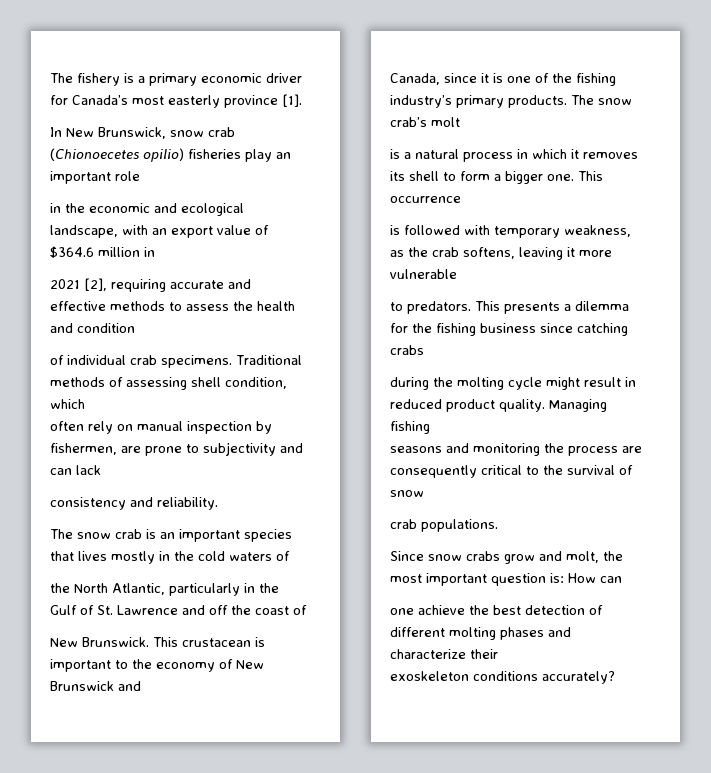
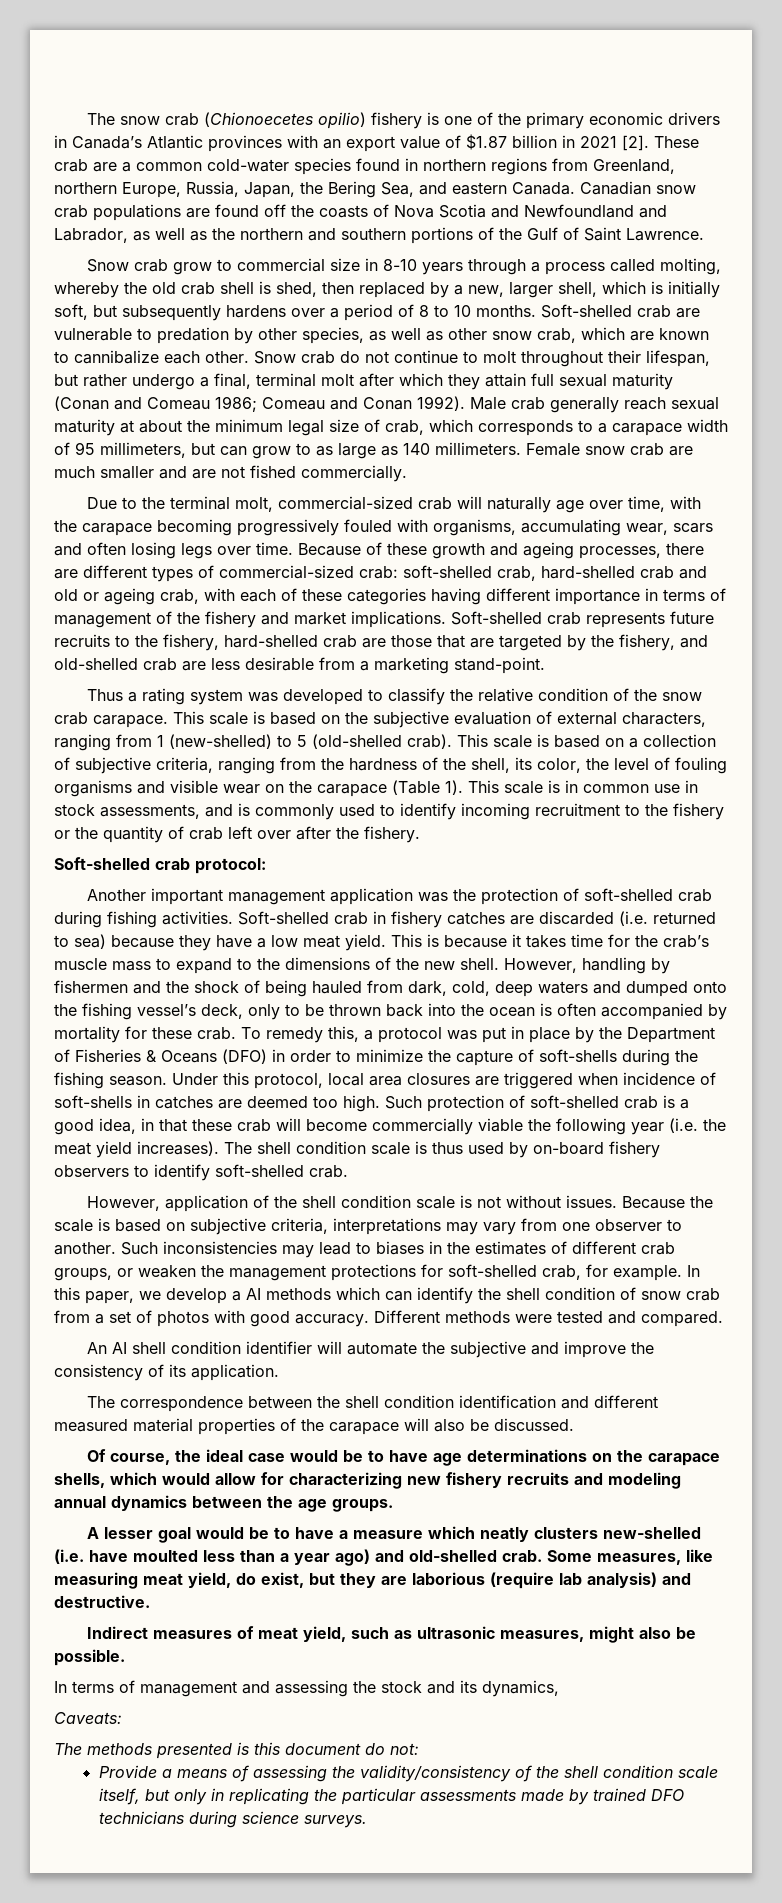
- The fishery is a primary economic driver for Canada’s most easterly province [1].
- In New Brunswick, snow crab (Chionoecetes opilio) fisheries play an important role
- in the economic and ecological landscape, with an export value of $364.6 million in
- 2021 [2], requiring accurate and effective methods to assess the health and condition
- of individual crab specimens. Traditional methods of assessing shell condition, which
- often rely on manual inspection by fishermen, are prone to subjectivity and can lack
- consistency and reliability.
- The snow crab is an important species that lives mostly in the cold waters of
- the North Atlantic, particularly in the Gulf of St. Lawrence and off the coast of
- New Brunswick. This crustacean is important to the economy of New Brunswick and
- Canada, since it is one of the fishing industry’s primary products. The snow crab’s molt
- is a natural process in which it removes its shell to form a bigger one. This occurrence
- is followed with temporary weakness, as the crab softens, leaving it more vulnerable
- to predators. This presents a dilemma for the fishing business since catching crabs
- during the molting cycle might result in reduced product quality. Managing fishing
- seasons and monitoring the process are consequently critical to the survival of snow
- crab populations.
- Since snow crabs grow and molt, the most important question is: How can
- one achieve the best detection of different molting phases and characterize their
- exoskeleton conditions accurately?
+ The snow crab (Chionoecetes opilio) fishery is one of the primary economic drivers in Canada’s Atlantic provinces with an export value of $1.87 billion in 2021 [2]. These crab are a common cold-water species found in northern regions from Greenland, northern Europe, Russia, Japan, the Bering Sea, and eastern Canada. Canadian snow crab populations are found off the coasts of Nova Scotia and Newfoundland and Labrador, as well as the northern and southern portions of the Gulf of Saint Lawrence.
+ Snow crab grow to commercial size in 8-10 years through a process called molting, whereby the old crab shell is shed, then replaced by a new, larger shell, which is initially soft, but subsequently hardens over a period of 8 to 10 months. Soft-shelled crab are vulnerable to predation by other species, as well as other snow crab, which are known to cannibalize each other. Snow crab do not continue to molt throughout their lifespan, but rather undergo a final, terminal molt after which they attain full sexual maturity (Conan and Comeau 1986; Comeau and Conan 1992). Male crab generally reach sexual maturity at about the minimum legal size of crab, which corresponds to a carapace width of 95 millimeters, but can grow to as large as 140 millimeters. Female snow crab are much smaller and are not fished commercially.
+ Due to the terminal molt, commercial-sized crab will naturally age over time, with the carapace becoming progressively fouled with organisms, accumulating wear, scars and often losing legs over time. Because of these growth and ageing processes, there are different types of commercial-sized crab: soft-shelled crab, hard-shelled crab and old or ageing crab, with each of these categories having different importance in terms of management of the fishery and market implications. Soft-shelled crab represents future recruits to the fishery, hard-shelled crab are those that are targeted by the fishery, and old-shelled crab are less desirable from a marketing stand-point.
+ Thus a rating system was developed to classify the relative condition of the snow crab carapace. This scale is based on the subjective evaluation of external characters, ranging from 1 (new-shelled) to 5 (old-shelled crab). This scale is based on a collection of subjective criteria, ranging from the hardness of the shell, its color, the level of fouling organisms and visible wear on the carapace (Table 1). This scale is in common use in stock assessments, and is commonly used to identify incoming recruitment to the fishery or the quantity of crab left over after the fishery.
+ Soft-shelled crab protocol:
+ Another important management application was the protection of soft-shelled crab during fishing activities. Soft-shelled crab in fishery catches are discarded (i.e. returned to sea) because they have a low meat yield. This is because it takes time for the crab’s muscle mass to expand to the dimensions of the new shell. However, handling by fishermen and the shock of being hauled from dark, cold, deep waters and dumped onto the fishing vessel’s deck, only to be thrown back into the ocean is often accompanied by mortality for these crab. To remedy this, a protocol was put in place by the Department of Fisheries & Oceans (DFO) in order to minimize the capture of soft-shells during the fishing season. Under this protocol, local area closures are triggered when incidence of soft-shells in catches are deemed too high. Such protection of soft-shelled crab is a good idea, in that these crab will become commercially viable the following year (i.e. the meat yield increases). The shell condition scale is thus used by on-board fishery observers to identify soft-shelled crab.
+ However, application of the shell condition scale is not without issues. Because the scale is based on subjective criteria, interpretations may vary from one observer to another. Such inconsistencies may lead to biases in the estimates of different crab groups, or weaken the management protections for soft-shelled crab, for example. In this paper, we develop a AI methods which can identify the shell condition of snow crab from a set of photos with good accuracy. Different methods were tested and compared.
+ An AI shell condition identifier will automate the subjective and improve the consistency of its application.
+ The correspondence between the shell condition identification and different measured material properties of the carapace will also be discussed.
+ Of course, the ideal case would be to have age determinations on the carapace shells, which would allow for characterizing new fishery recruits and modeling annual dynamics between the age groups.
+ A lesser goal would be to have a measure which neatly clusters new-shelled (i.e. have moulted less than a year ago) and old-shelled crab. Some measures, like measuring meat yield, do exist, but they are laborious (require lab analysis) and destructive.
+ Indirect measures of meat yield, such as ultrasonic measures, might also be possible.
+ In terms of management and assessing the stock and its dynamics,
+ Caveats:
+ The methods presented is this document do not:
+ Provide a means of assessing the validity/consistency of the shell condition scale itself, but only in replicating the particular assessments made by trained DFO technicians during science surveys.

